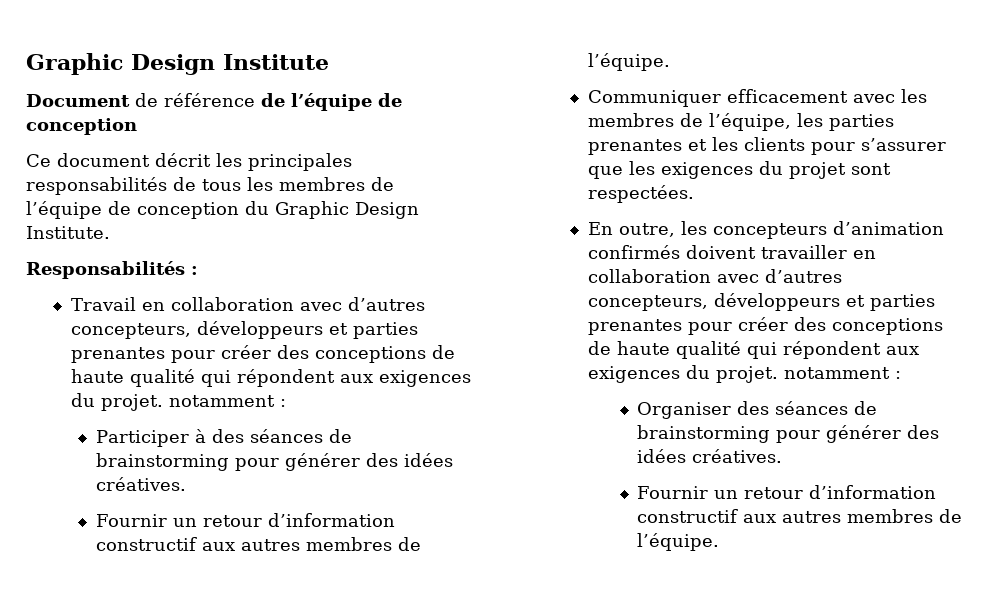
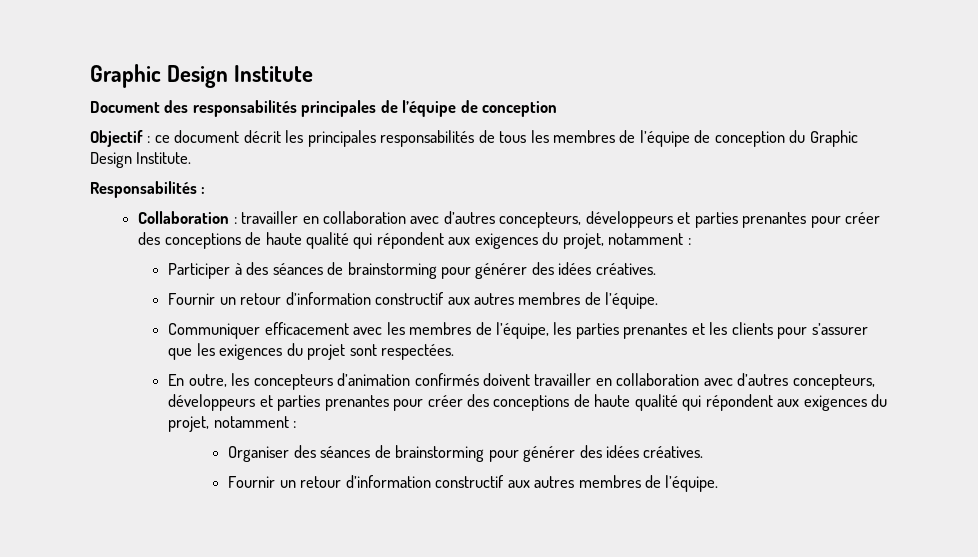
- Document de référence de l’équipe de conception
+ Document des responsabilités principales de l’équipe de conception
- Ce document décrit les principales responsabilités de tous les membres de l’équipe de conception du Graphic Design Institute.
+ Objectif : ce document décrit les principales responsabilités de tous les membres de l’équipe de conception du Graphic Design Institute.
- Travail en collaboration avec d’autres concepteurs, développeurs et parties prenantes pour créer des conceptions de haute qualité qui répondent aux exigences du projet. notamment :
+ Collaboration : travailler en collaboration avec d’autres concepteurs, développeurs et parties prenantes pour créer des conceptions de haute qualité qui répondent aux exigences du projet, notamment :
- En outre, les concepteurs d’animation confirmés doivent travailler en collaboration avec d’autres concepteurs, développeurs et parties prenantes pour créer des conceptions de haute qualité qui répondent aux exigences du projet. notamment :
+ En outre, les concepteurs d’animation confirmés doivent travailler en collaboration avec d’autres concepteurs, développeurs et parties prenantes pour créer des conceptions de haute qualité qui répondent aux exigences du projet, notamment :

